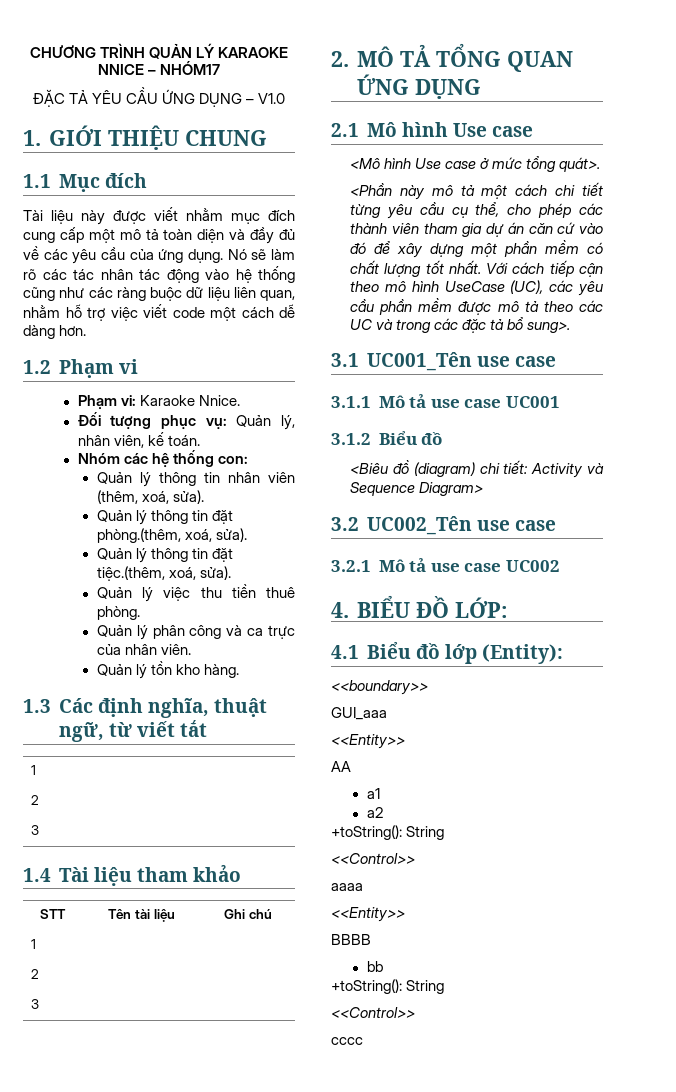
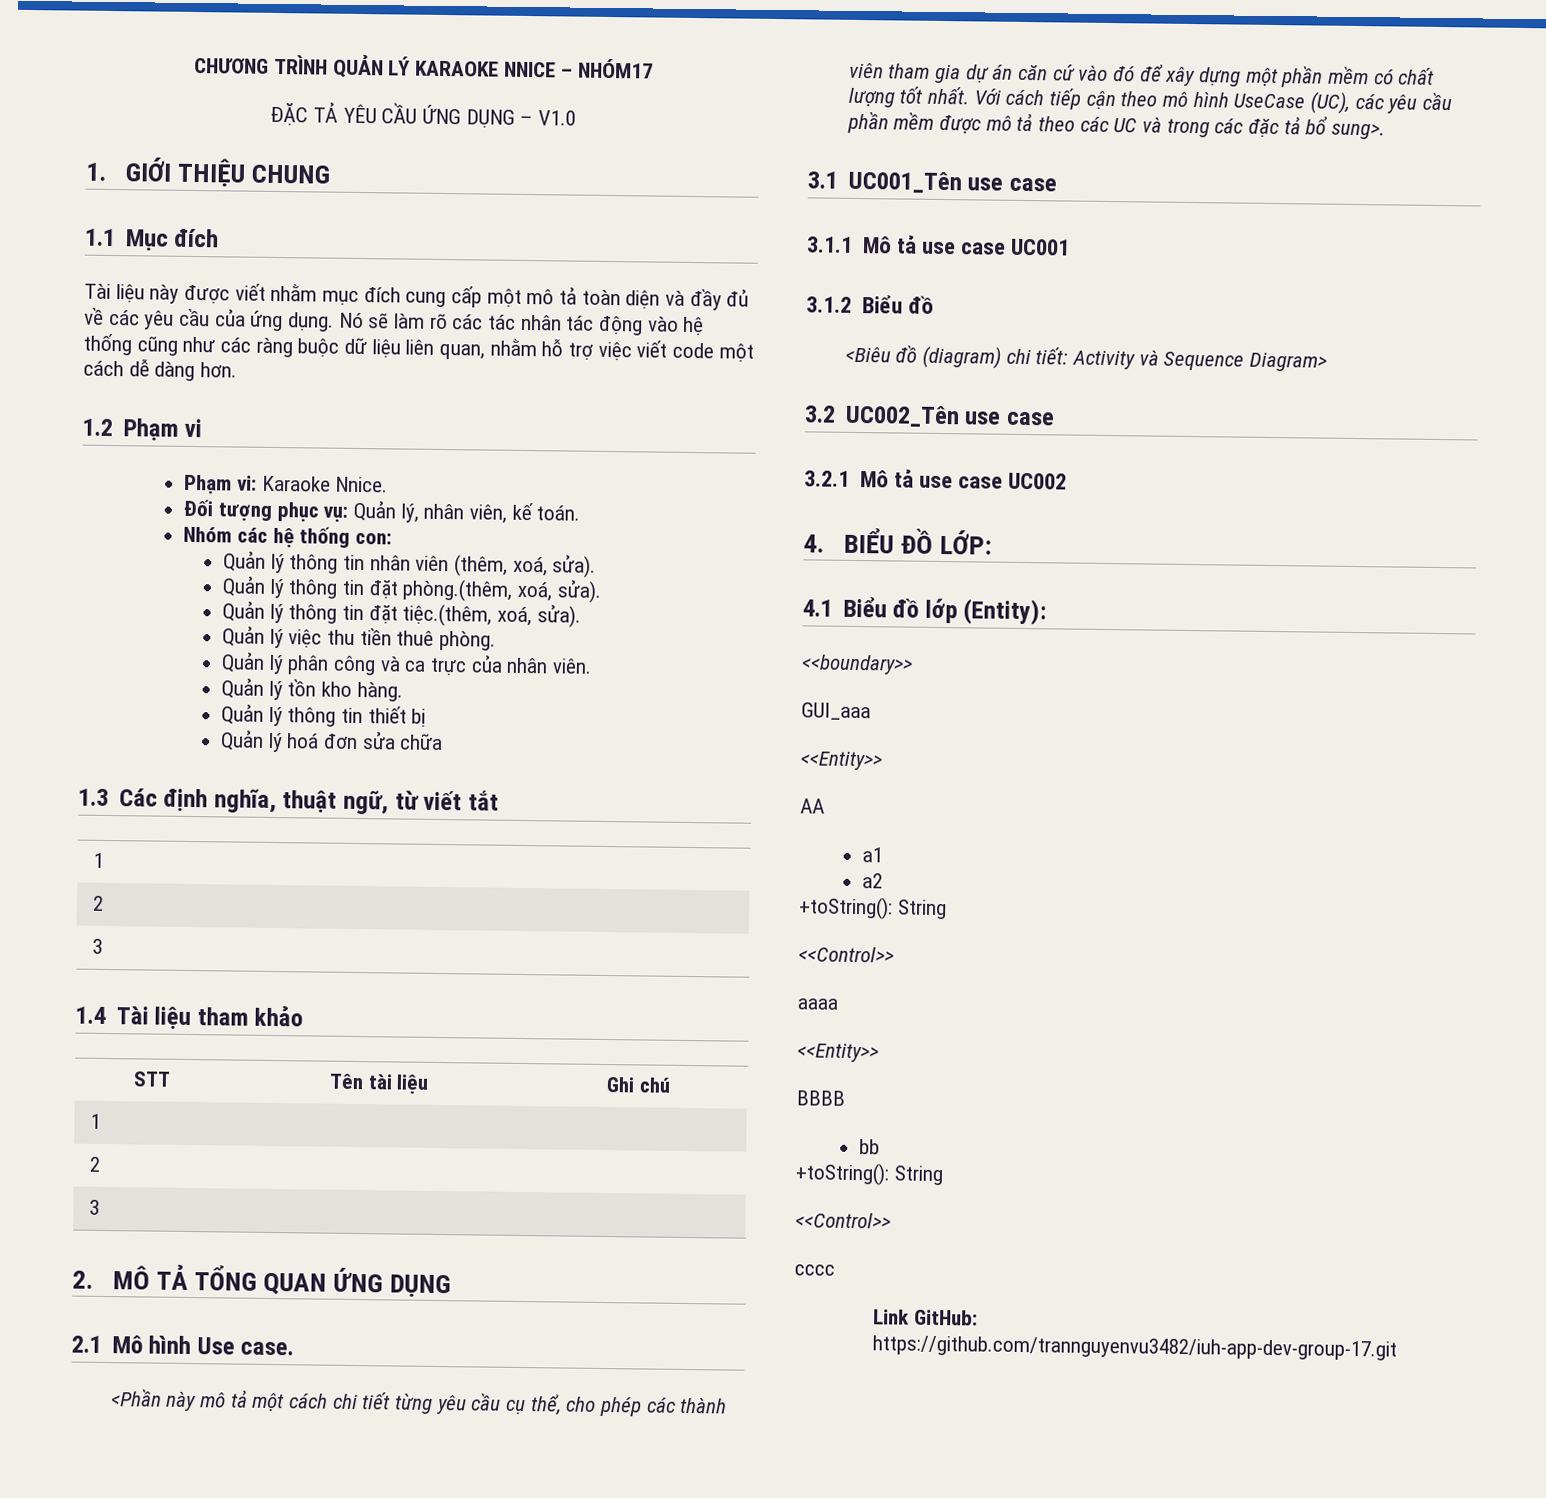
+ Quản lý thông tin thiết bị
+ Quản lý hoá đơn sửa chữa
- 2.1 Mô hình Use case
- <Mô hình Use case ở mức tổng quát>.
+ 2.1 Mô hình Use case.
+ Link GitHub: https://github.com/trannguyenvu3482/iuh-app-dev-group-17.git

